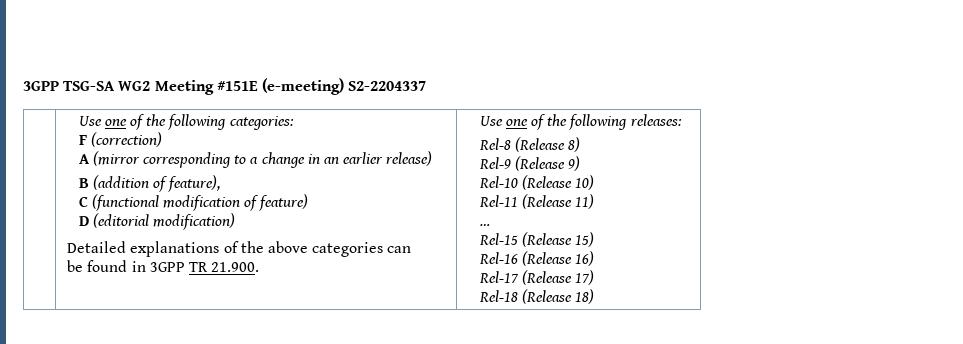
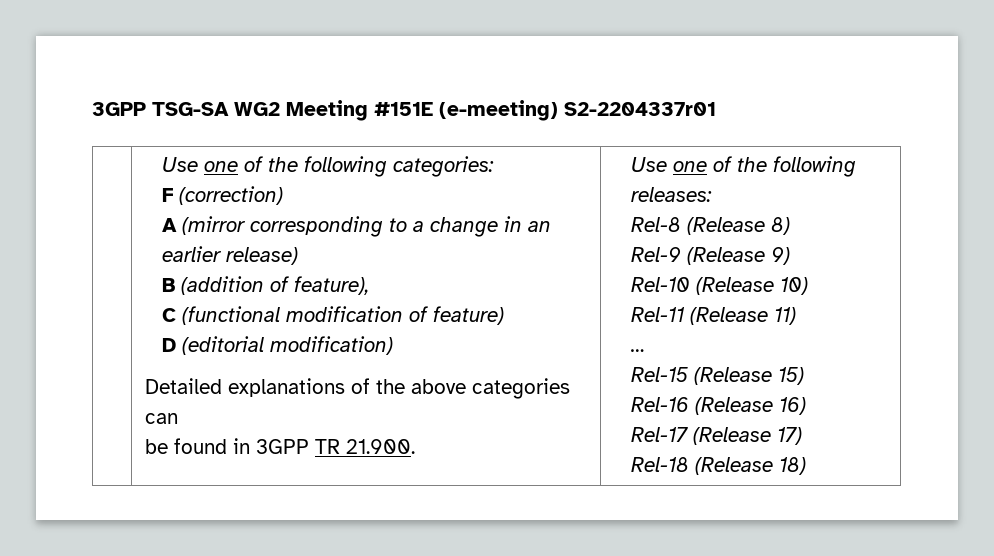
- 3GPP TSG-SA WG2 Meeting #151E (e-meeting) S2-2204337
+ 3GPP TSG-SA WG2 Meeting #151E (e-meeting) S2-2204337r01

